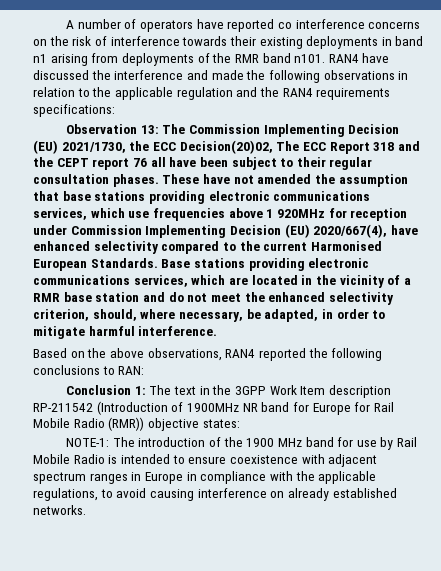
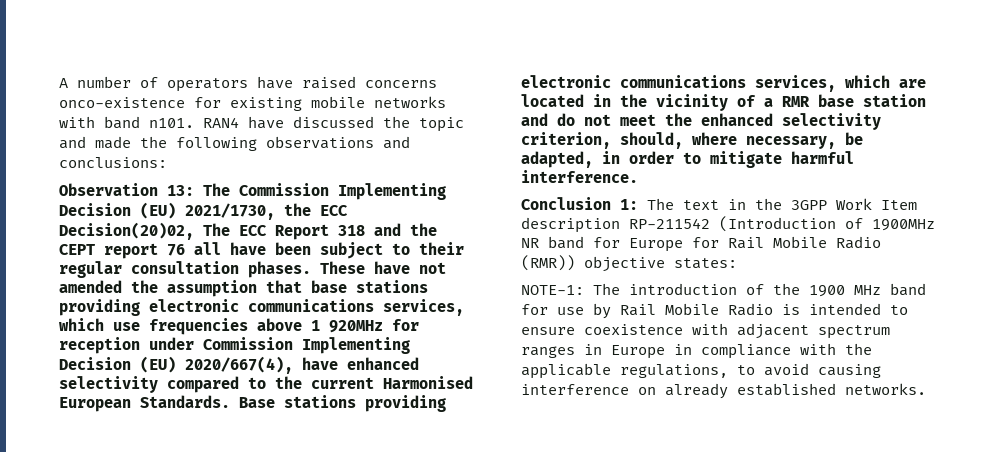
- A number of operators have reported co interference concerns on the risk of interference towards their existing deployments in band n1 arising from deployments of the RMR band n101.
+ A number of operators have raised concerns onco-existence for existing mobile networks with band n101.
- RAN4 have discussed the interference and made the following observations in relation to the applicable regulation and the RAN4 requirements specifications:
+ RAN4 have discussed the topic and made the following observations and conclusions:
- Based on the above observations, RAN4 reported the following conclusions to RAN:

